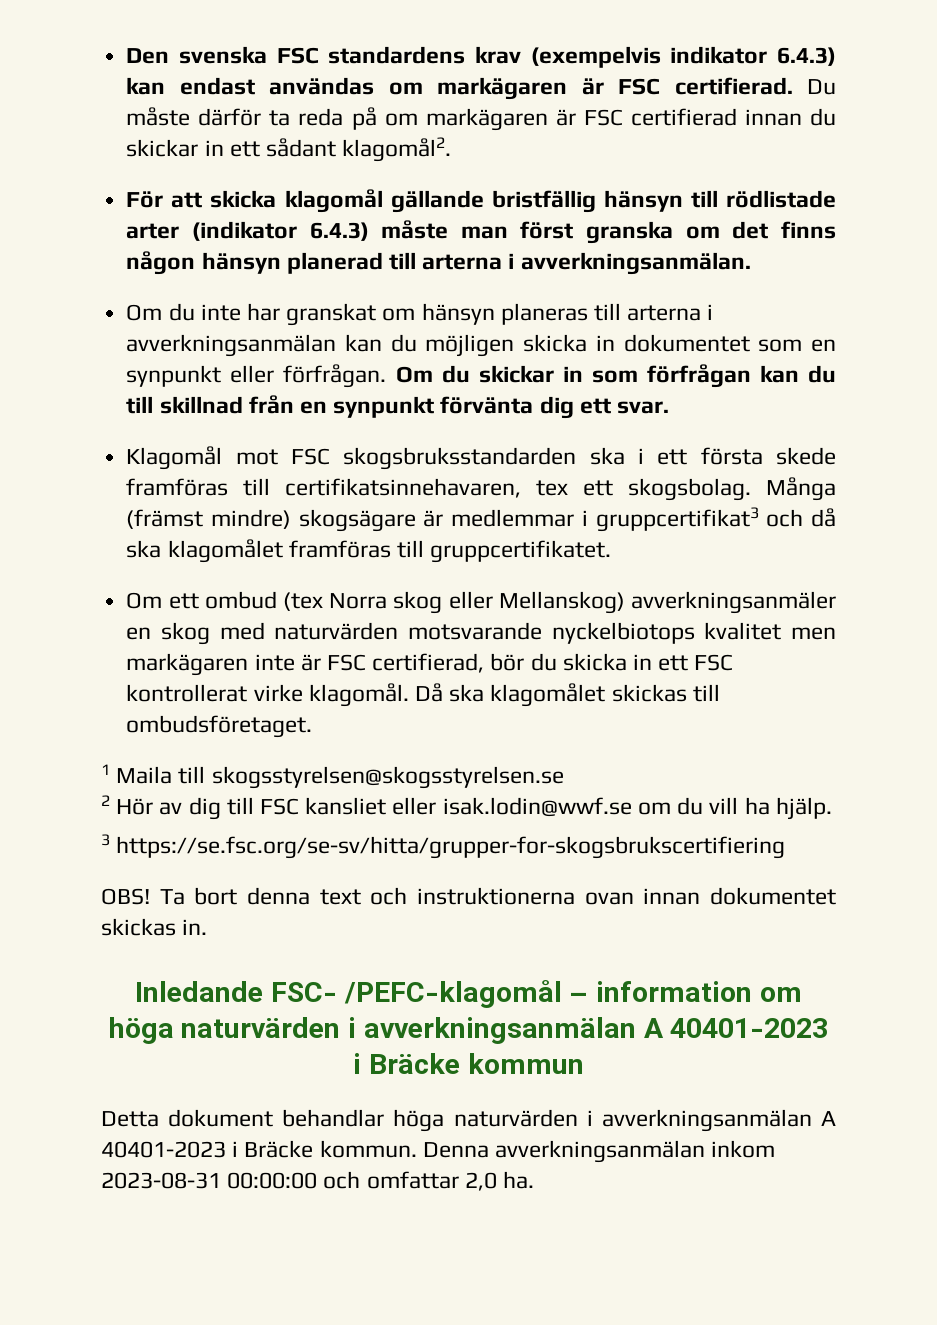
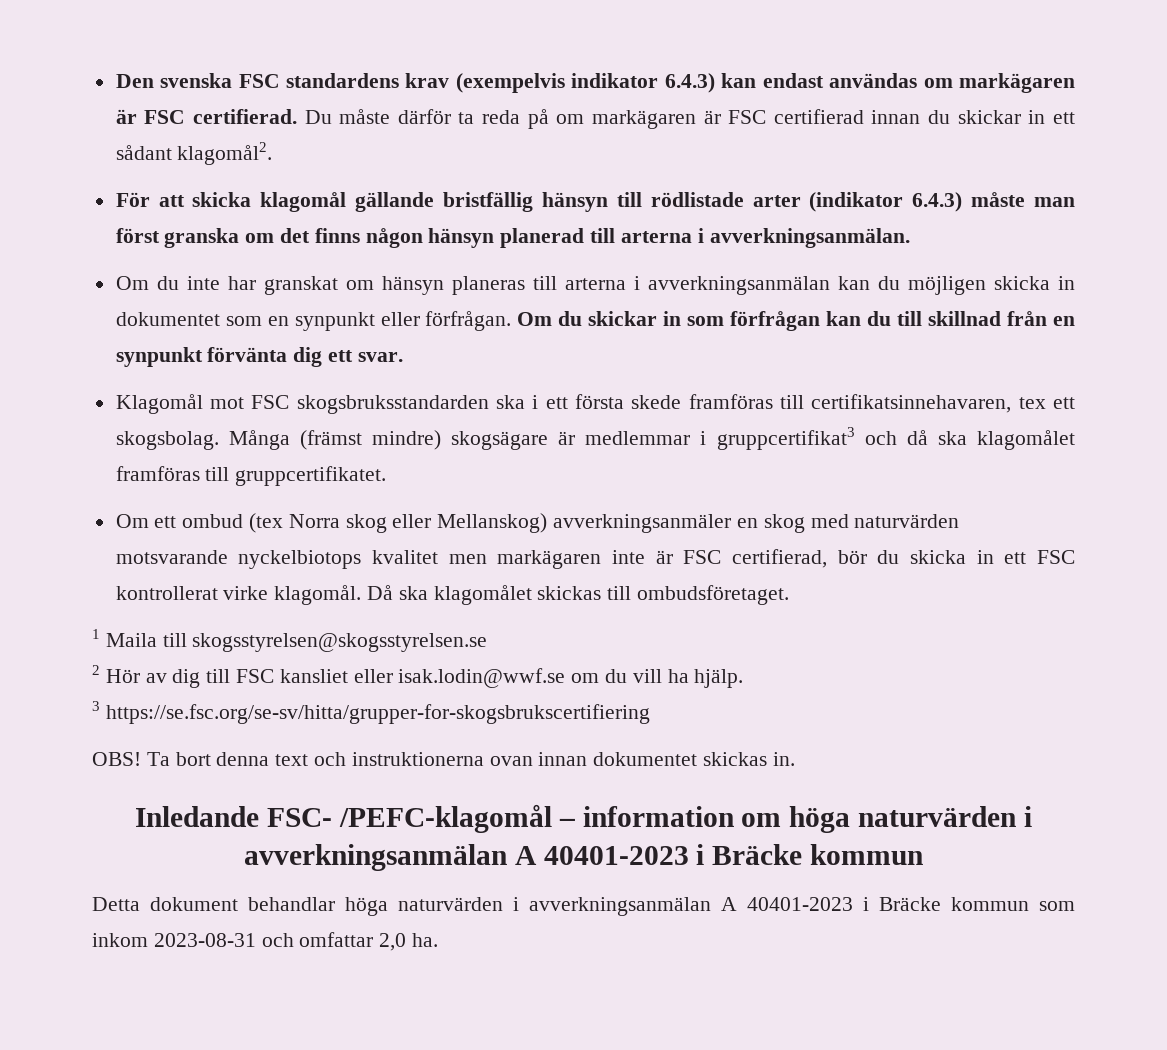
- Detta dokument behandlar höga naturvärden i avverkningsanmälan A 40401-2023 i Bräcke kommun. Denna avverkningsanmälan inkom 2023-08-31 00:00:00 och omfattar 2,0 ha.
+ Detta dokument behandlar höga naturvärden i avverkningsanmälan A 40401-2023 i Bräcke kommun som inkom 2023-08-31 och omfattar 2,0 ha.

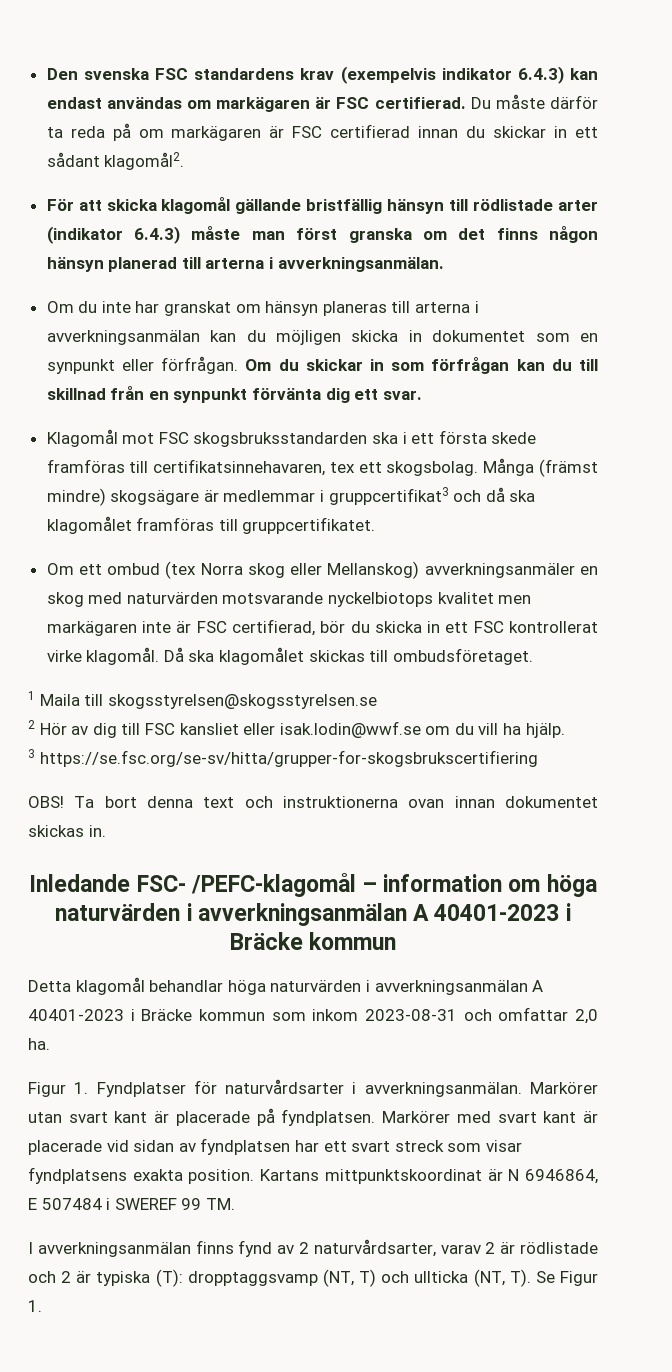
- Detta dokument behandlar höga naturvärden i avverkningsanmälan A 40401-2023 i Bräcke kommun som inkom 2023-08-31 och omfattar 2,0 ha.
+ Detta klagomål behandlar höga naturvärden i avverkningsanmälan A 40401-2023 i Bräcke kommun som inkom 2023-08-31 och omfattar 2,0 ha.
+ Figur 1. Fyndplatser för naturvårdsarter i avverkningsanmälan. Markörer utan svart kant är placerade på fyndplatsen. Markörer med svart kant är placerade vid sidan av fyndplatsen har ett svart streck som visar fyndplatsens exakta position. Kartans mittpunktskoordinat är N 6946864, E 507484 i SWEREF 99 TM.
+ I avverkningsanmälan finns fynd av 2 naturvårdsarter, varav 2 är rödlistade och 2 är typiska (T): dropptaggsvamp (NT, T) och ullticka (NT, T). Se Figur 1.

